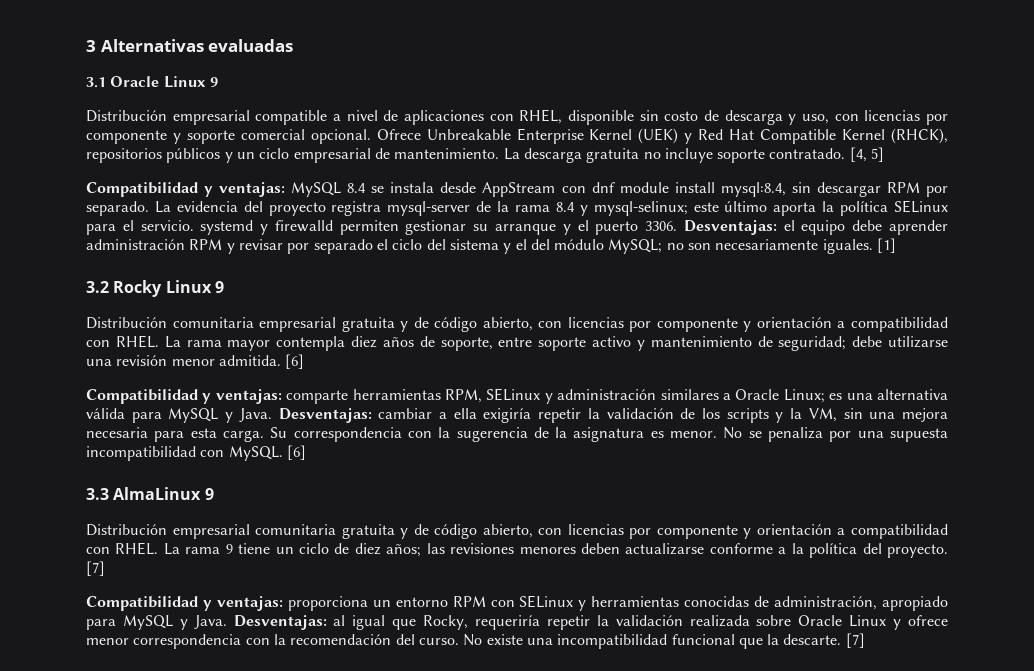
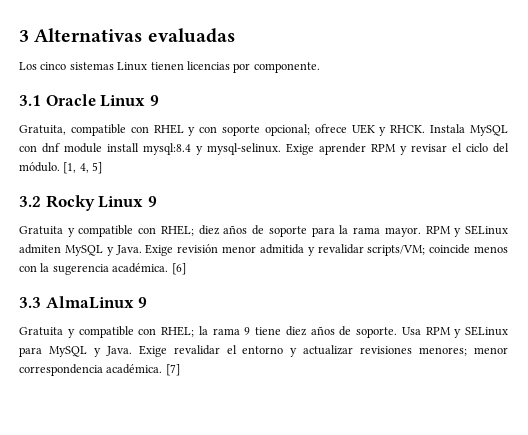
+ Los cinco sistemas Linux tienen licencias por componente.
  3.1 Oracle Linux 9
- Distribución empresarial compatible a nivel de aplicaciones con RHEL, disponible sin costo de descarga y uso, con licencias por componente y soporte comercial opcional. Ofrece Unbreakable Enterprise Kernel (UEK) y Red Hat Compatible Kernel (RHCK), repositorios públicos y un ciclo empresarial de mantenimiento. La descarga gratuita no incluye soporte contratado. [4, 5]
- Compatibilidad y ventajas: MySQL 8.4 se instala desde AppStream con dnf module install mysql:8.4, sin descargar RPM por separado. La evidencia del proyecto registra mysql-server de la rama 8.4 y mysql-selinux; este último aporta la política SELinux para el servicio. systemd y firewalld permiten gestionar su arranque y el puerto 3306. Desventajas: el equipo debe aprender administración RPM y revisar por separado el ciclo del sistema y el del módulo MySQL; no son necesariamente iguales. [1]
+ Gratuita, compatible con RHEL y con soporte opcional; ofrece UEK y RHCK. Instala MySQL con dnf module install mysql:8.4 y mysql-selinux. Exige aprender RPM y revisar el ciclo del módulo. [1, 4, 5]
  3.2 Rocky Linux 9
- Distribución comunitaria empresarial gratuita y de código abierto, con licencias por componente y orientación a compatibilidad con RHEL. La rama mayor contempla diez años de soporte, entre soporte activo y mantenimiento de seguridad; debe utilizarse una revisión menor admitida. [6]
- Compatibilidad y ventajas: comparte herramientas RPM, SELinux y administración similares a Oracle Linux; es una alternativa válida para MySQL y Java. Desventajas: cambiar a ella exigiría repetir la validación de los scripts y la VM, sin una mejora necesaria para esta carga. Su correspondencia con la sugerencia de la asignatura es menor. No se penaliza por una supuesta incompatibilidad con MySQL. [6]
+ Gratuita y compatible con RHEL; diez años de soporte para la rama mayor. RPM y SELinux admiten MySQL y Java. Exige revisión menor admitida y revalidar scripts/VM; coincide menos con la sugerencia académica. [6]
  3.3 AlmaLinux 9
- Distribución empresarial comunitaria gratuita y de código abierto, con licencias por componente y orientación a compatibilidad con RHEL. La rama 9 tiene un ciclo de diez años; las revisiones menores deben actualizarse conforme a la política del proyecto. [7]
- Compatibilidad y ventajas: proporciona un entorno RPM con SELinux y herramientas conocidas de administración, apropiado para MySQL y Java. Desventajas: al igual que Rocky, requeriría repetir la validación realizada sobre Oracle Linux y ofrece menor correspondencia con la recomendación del curso. No existe una incompatibilidad funcional que la descarte.
+ Gratuita y compatible con RHEL; la rama 9 tiene diez años de soporte. Usa RPM y SELinux para MySQL y Java. Exige revalidar el entorno y actualizar revisiones menores; menor correspondencia académica.

